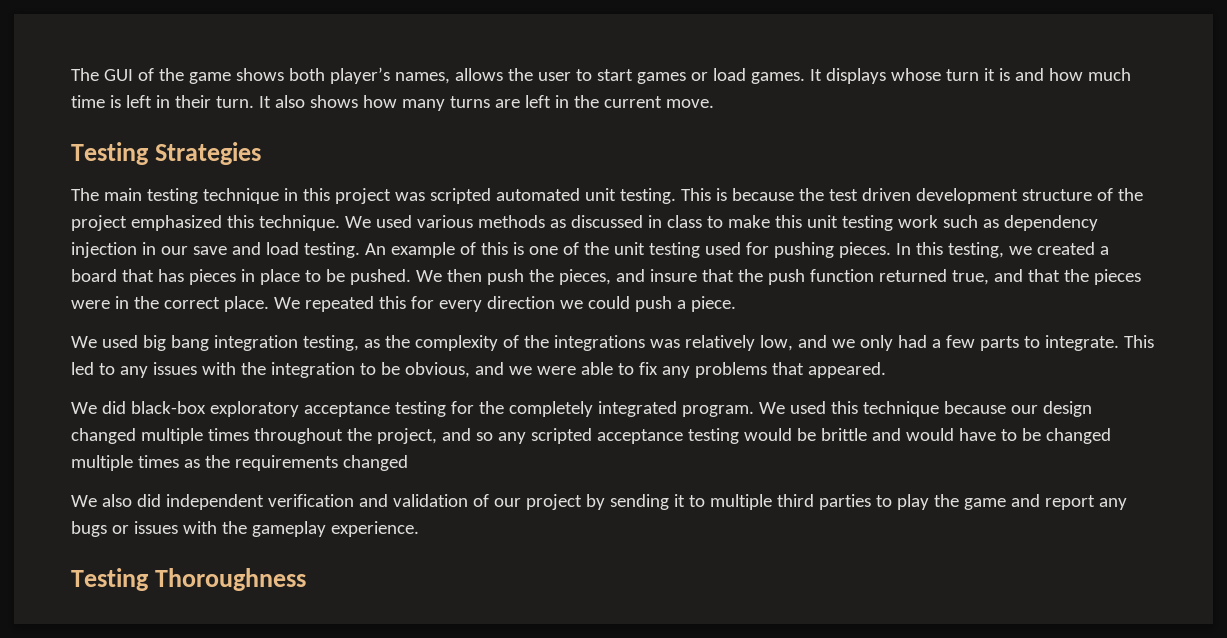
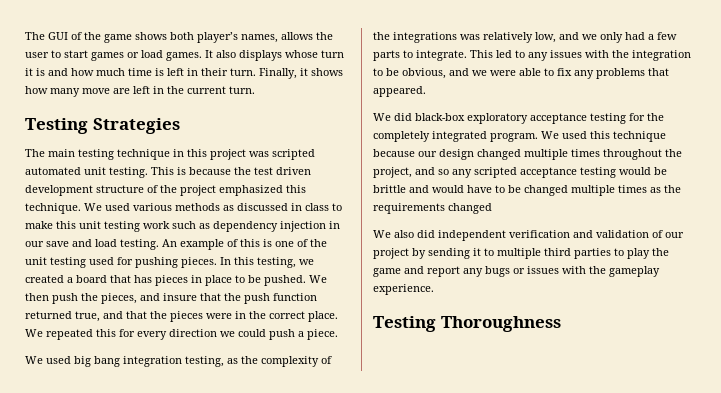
- It displays whose turn it is and how much time is left in their turn.
+ It also displays whose turn it is and how much time is left in their turn.
- It also shows how many turns are left in the current move.
+ Finally, it shows how many move are left in the current turn.

